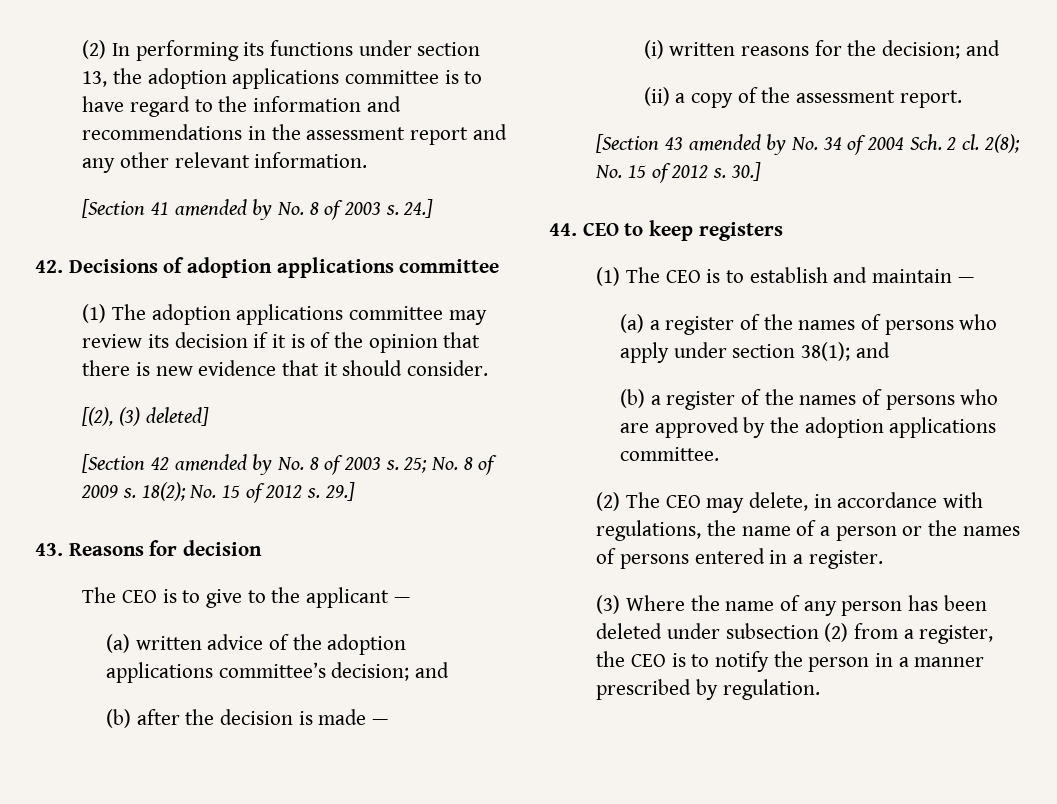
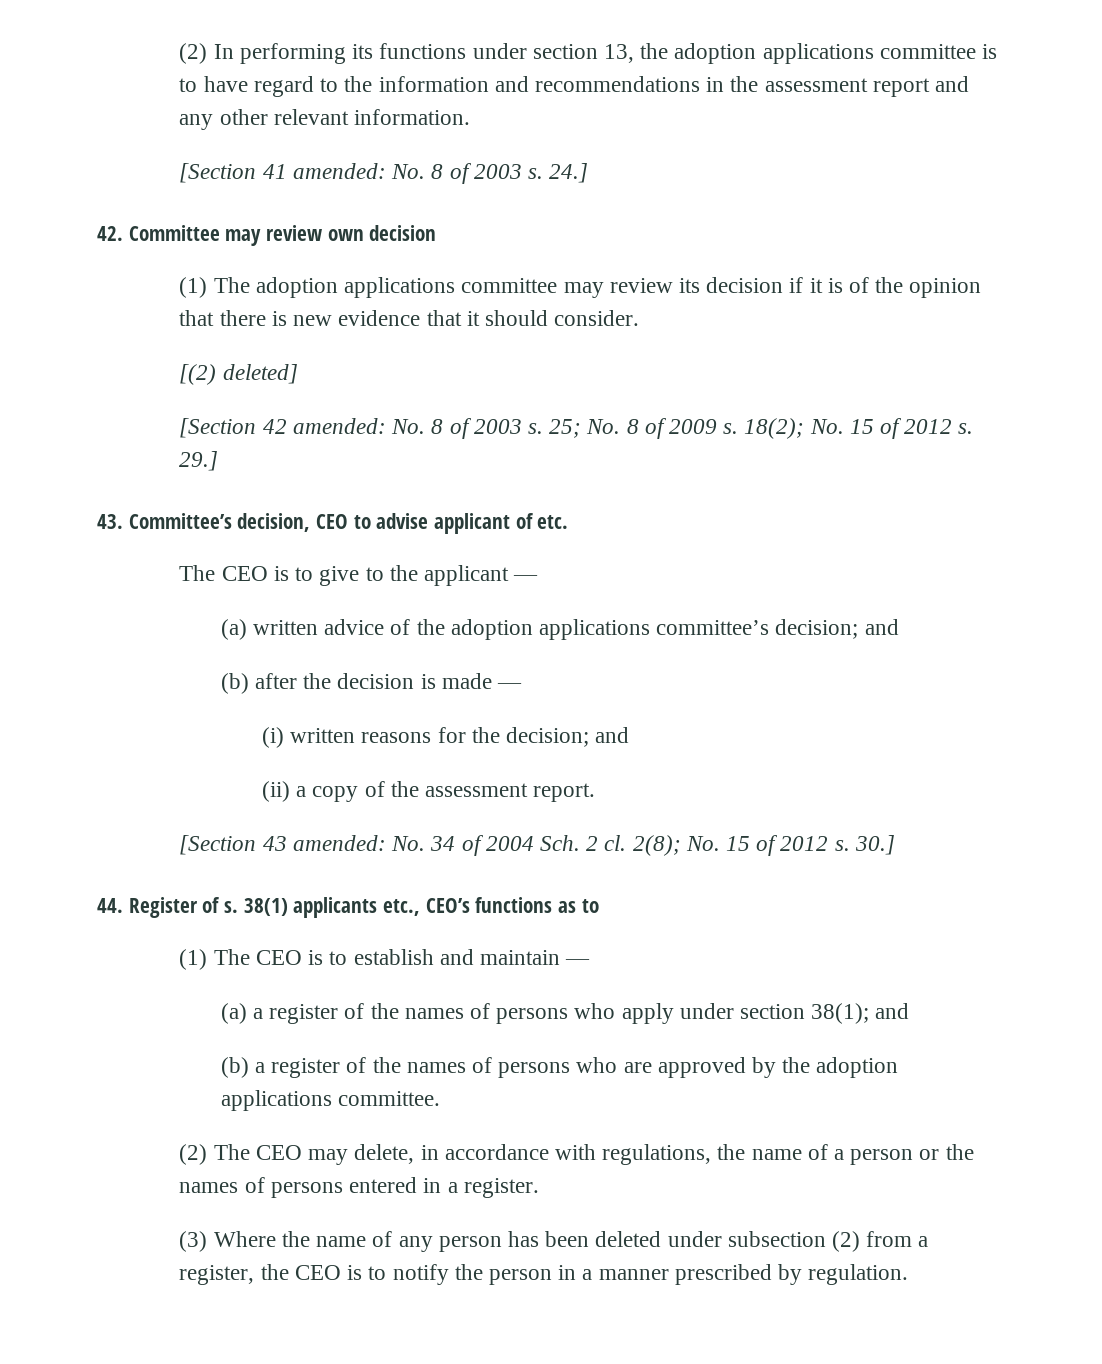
- [Section 41 amended by No. 8 of 2003 s.
+ [Section 41 amended: No. 8 of 2003 s.
- 42. Decisions of adoption applications committee
+ 42. Committee may review own decision
- [(2), (3) deleted]
+ [(2) deleted]
- [Section 42 amended by No. 8 of 2003 s.
+ [Section 42 amended: No. 8 of 2003 s.
- 43. Reasons for decision
+ 43. Committee’s decision, CEO to advise applicant of etc.
- [Section 43 amended by No. 34 of 2004 Sch. 2 cl.
+ [Section 43 amended: No. 34 of 2004 Sch. 2 cl.
- 44. CEO to keep registers
+ 44. Register of s. 38(1) applicants etc., CEO’s functions as to

